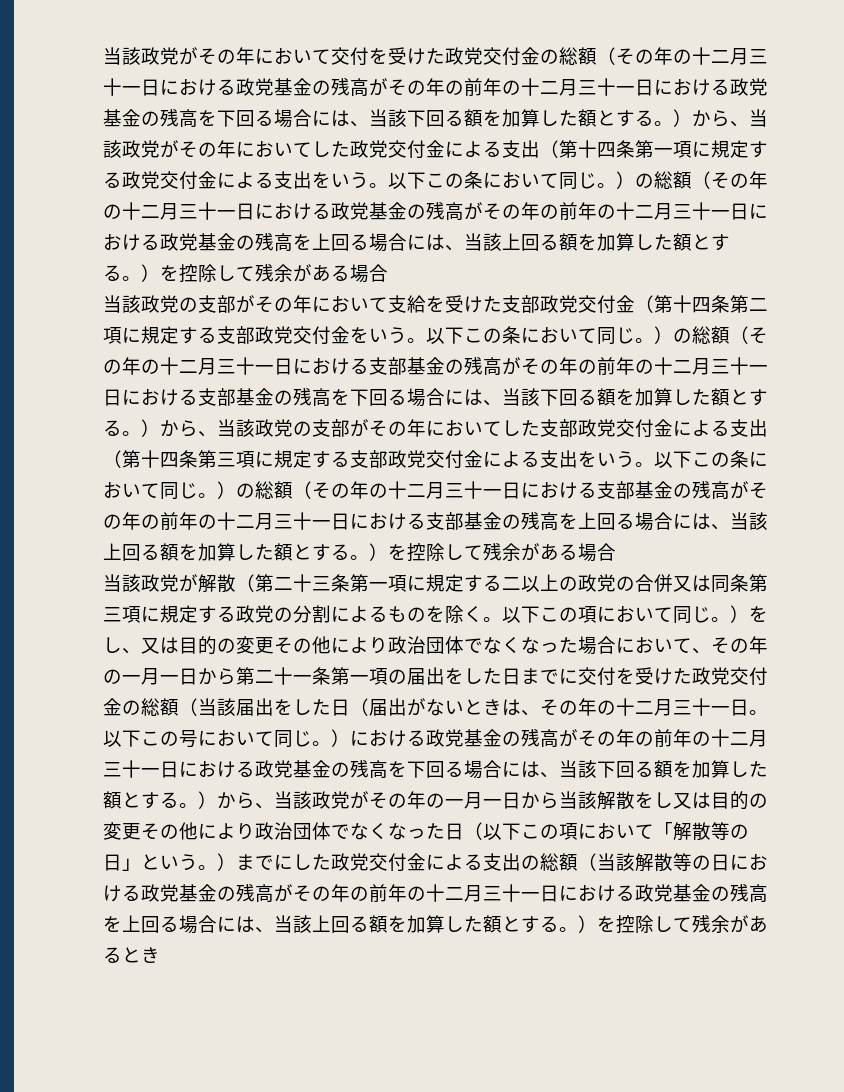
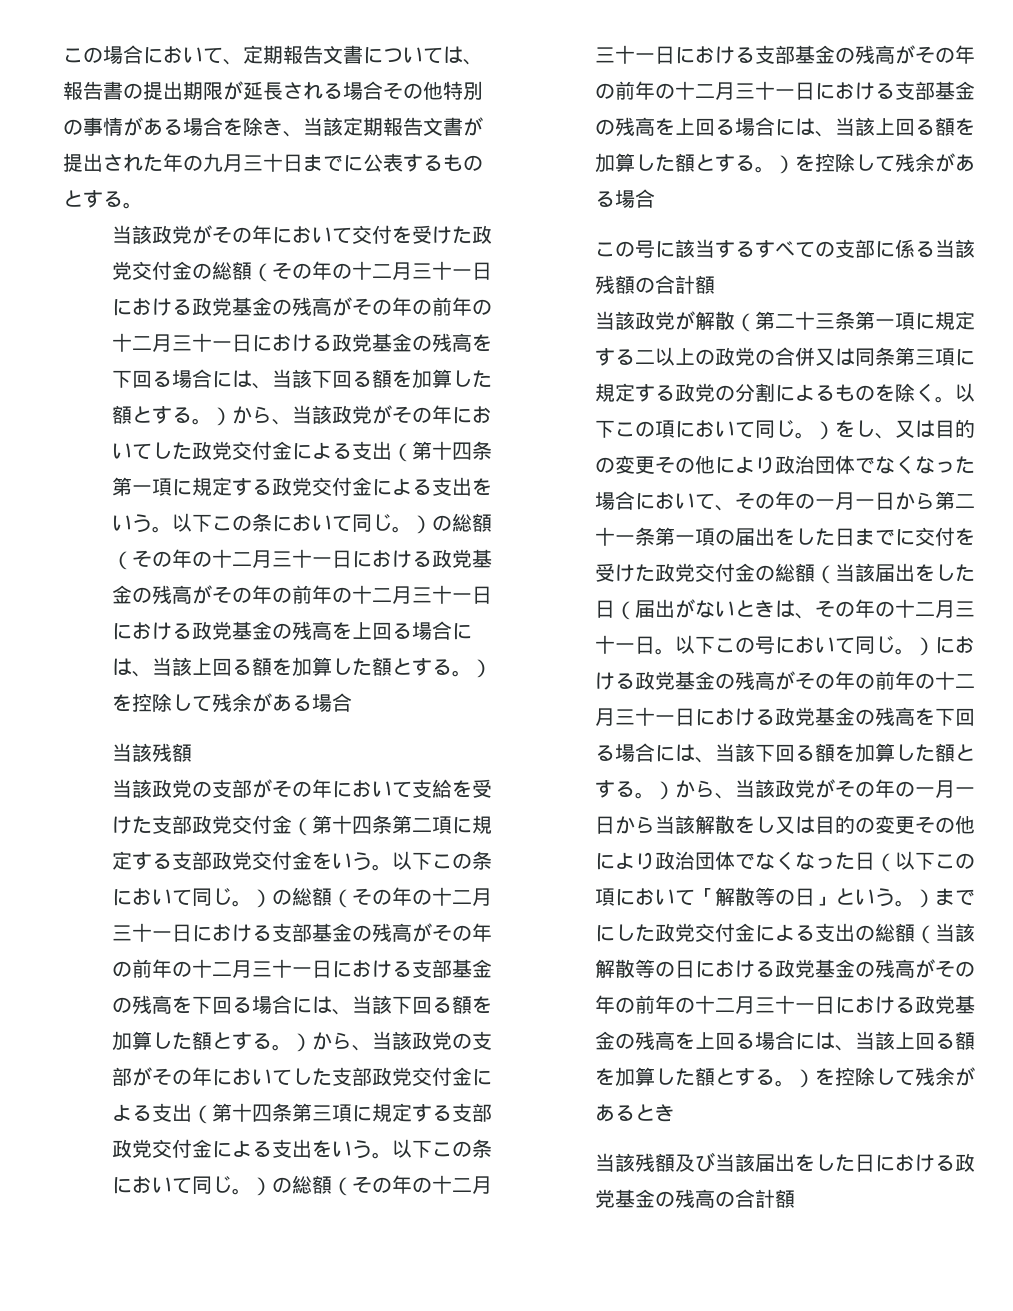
+ この場合において、定期報告文書については、報告書の提出期限が延長される場合その他特別の事情がある場合を除き、当該定期報告文書が提出された年の九月三十日までに公表するものとする。
  以下この条において同じ。）の総額（その年の十二月三十一日における政党基金の残高がその年の前年の十二月三十一日における政党基金の残高を上回る場合には、当該上回る額を加算した額とする。）を控除して残余がある場合
+ 当該残額
+ この号に該当するすべての支部に係る当該残額の合計額
+ 当該残額及び当該届出をした日における政党基金の残高の合計額

